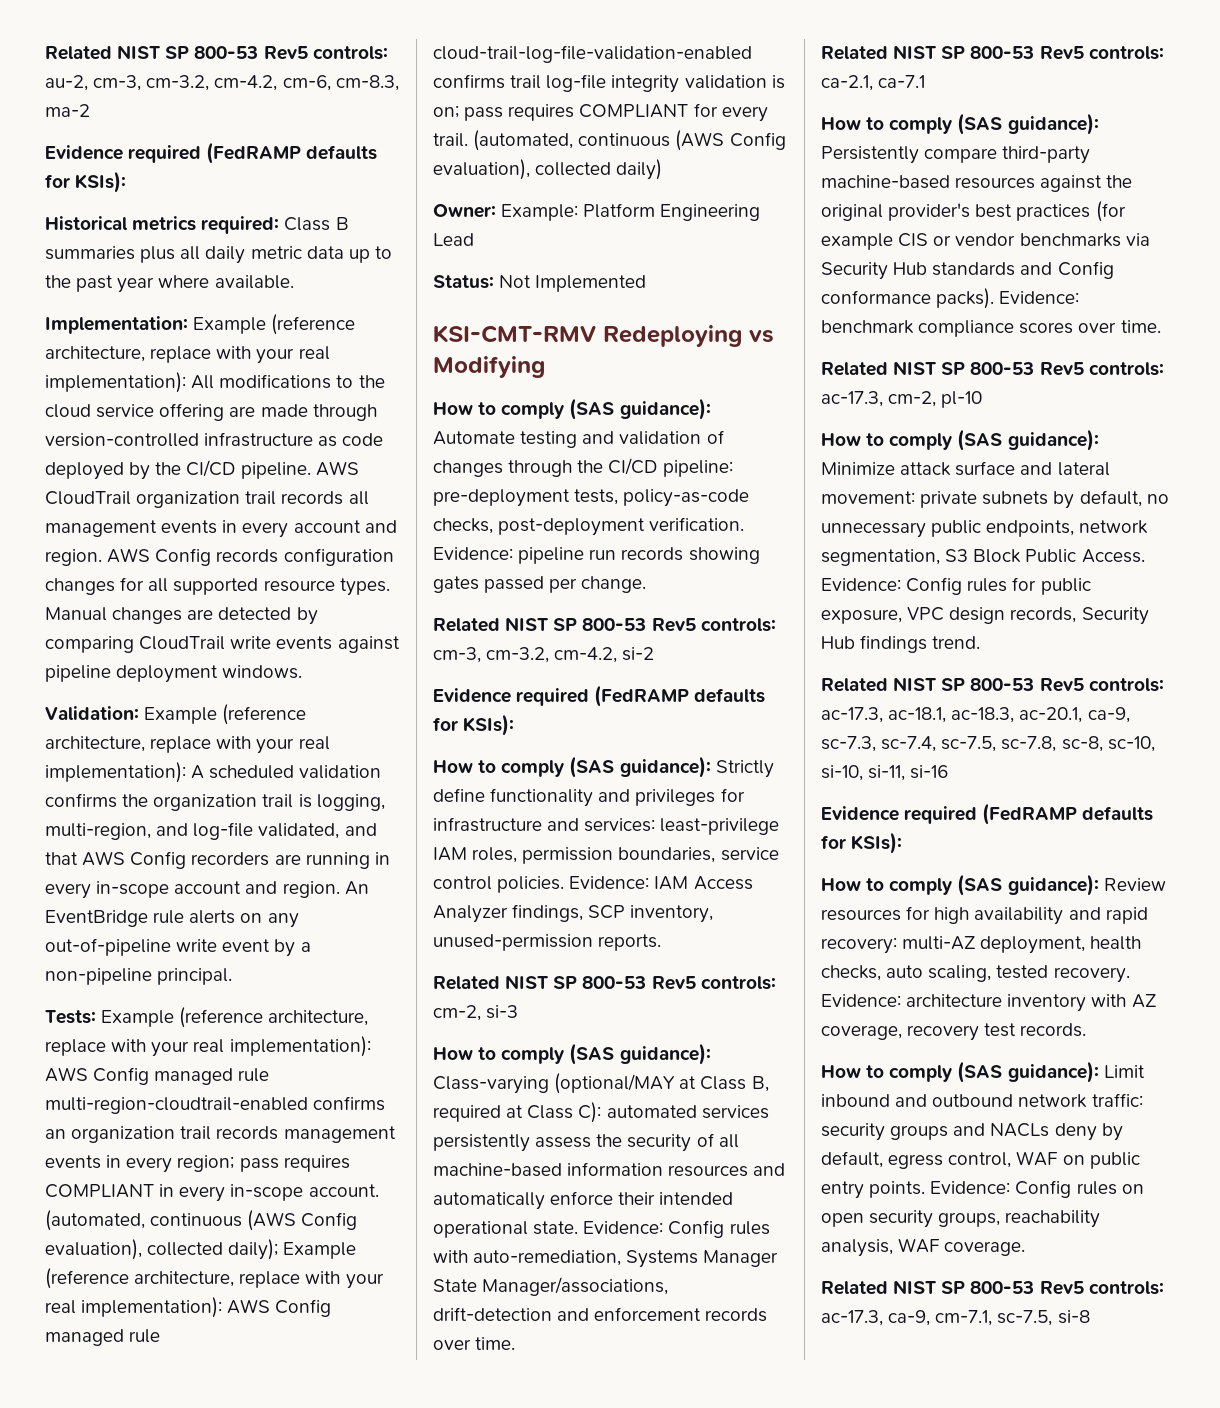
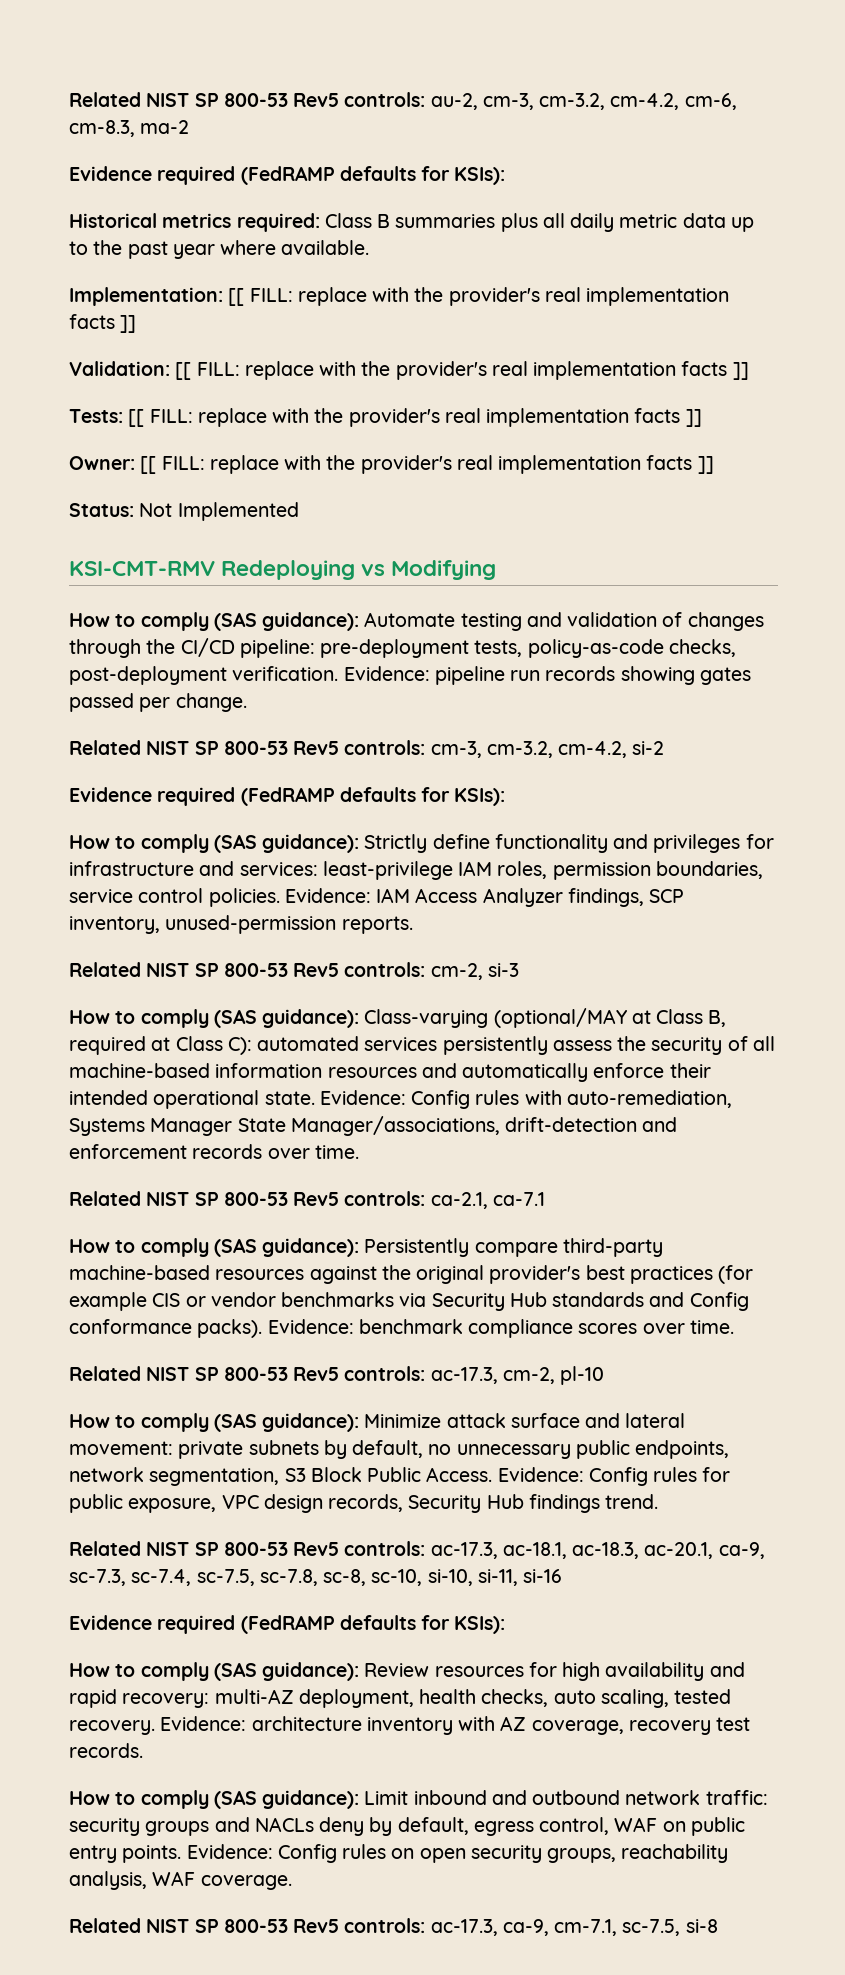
- Implementation: Example (reference architecture, replace with your real implementation): All modifications to the cloud service offering are made through version-controlled infrastructure as code deployed by the CI/CD pipeline. AWS CloudTrail organization trail records all management events in every account and region. AWS Config records configuration changes for all supported resource types. Manual changes are detected by comparing CloudTrail write events against pipeline deployment windows.
- Validation: Example (reference architecture, replace with your real implementation): A scheduled validation confirms the organization trail is logging, multi-region, and log-file validated, and that AWS Config recorders are running in every in-scope account and region. An EventBridge rule alerts on any out-of-pipeline write event by a non-pipeline principal.
- Tests: Example (reference architecture, replace with your real implementation): AWS Config managed rule multi-region-cloudtrail-enabled confirms an organization trail records management events in every region; pass requires COMPLIANT in every in-scope account. (automated, continuous (AWS Config evaluation), collected daily); Example (reference architecture, replace with your real implementation): AWS Config managed rule cloud-trail-log-file-validation-enabled confirms trail log-file integrity validation is on; pass requires COMPLIANT for every trail. (automated, continuous (AWS Config evaluation), collected daily)
- Owner: Example: Platform Engineering Lead
+ Implementation: [[ FILL: replace with the provider's real implementation facts ]]
+ Validation: [[ FILL: replace with the provider's real implementation facts ]]
+ Tests: [[ FILL: replace with the provider's real implementation facts ]]
+ Owner: [[ FILL: replace with the provider's real implementation facts ]]

